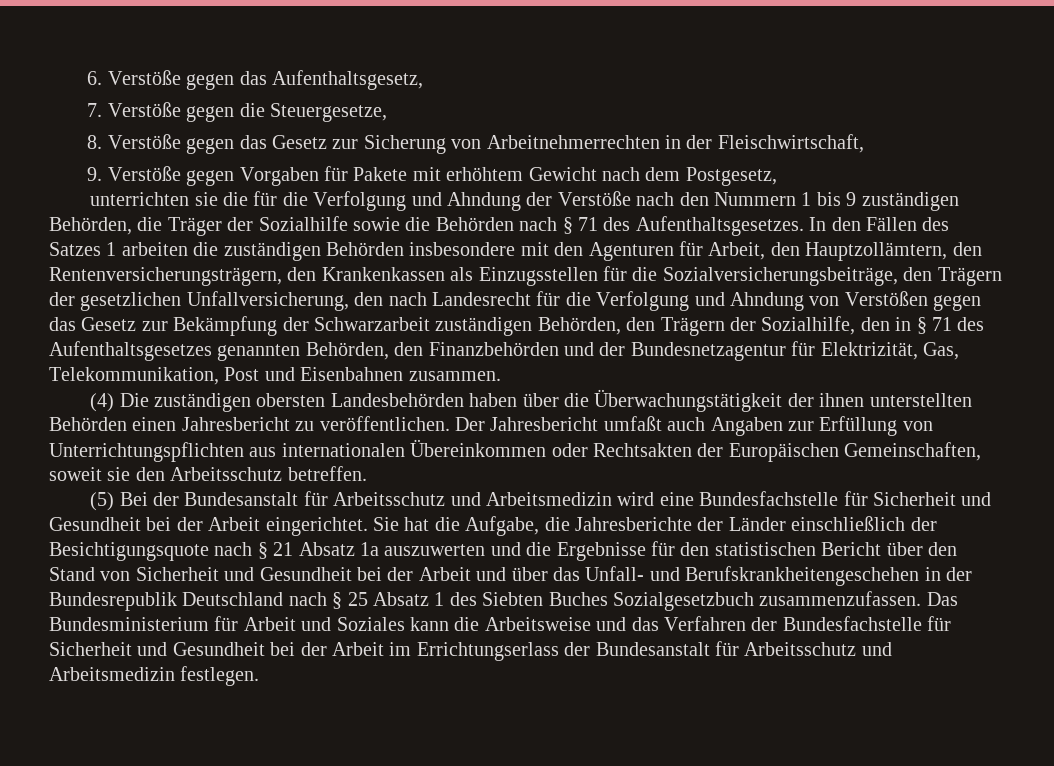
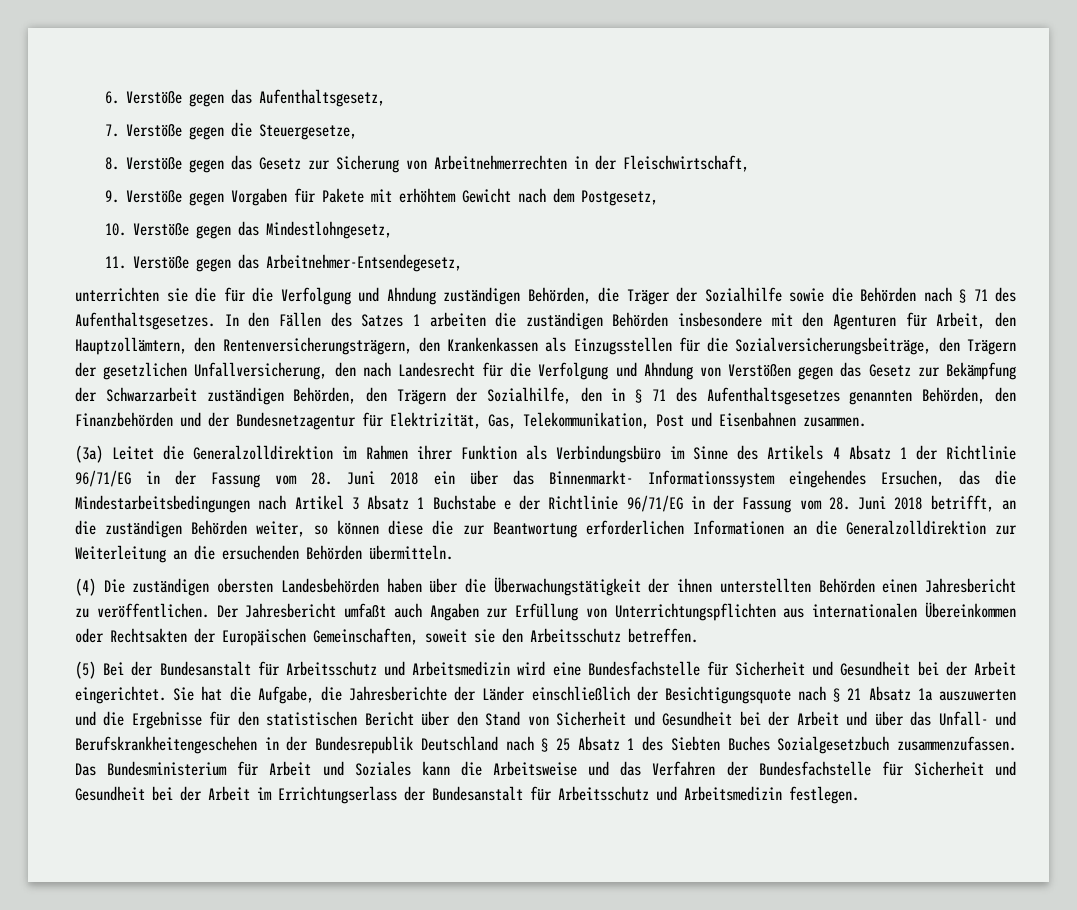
+ 10. Verstöße gegen das Mindestlohngesetz,
+ 11. Verstöße gegen das Arbeitnehmer-Entsendegesetz,
- unterrichten sie die für die Verfolgung und Ahndung der Verstöße nach den Nummern 1 bis 9 zuständigen Behörden, die Träger der Sozialhilfe sowie die Behörden nach § 71 des Aufenthaltsgesetzes.
+ unterrichten sie die für die Verfolgung und Ahndung zuständigen Behörden, die Träger der Sozialhilfe sowie die Behörden nach § 71 des Aufenthaltsgesetzes.
+ (3a) Leitet die Generalzolldirektion im Rahmen ihrer Funktion als Verbindungsbüro im Sinne des Artikels 4 Absatz 1 der Richtlinie 96/71/EG in der Fassung vom 28. Juni 2018 ein über das Binnenmarkt- Informationssystem eingehendes Ersuchen, das die Mindestarbeitsbedingungen nach Artikel 3 Absatz 1 Buchstabe e der Richtlinie 96/71/EG in der Fassung vom 28. Juni 2018 betrifft, an die zuständigen Behörden weiter, so können diese die zur Beantwortung erforderlichen Informationen an die Generalzolldirektion zur Weiterleitung an die ersuchenden Behörden übermitteln.

